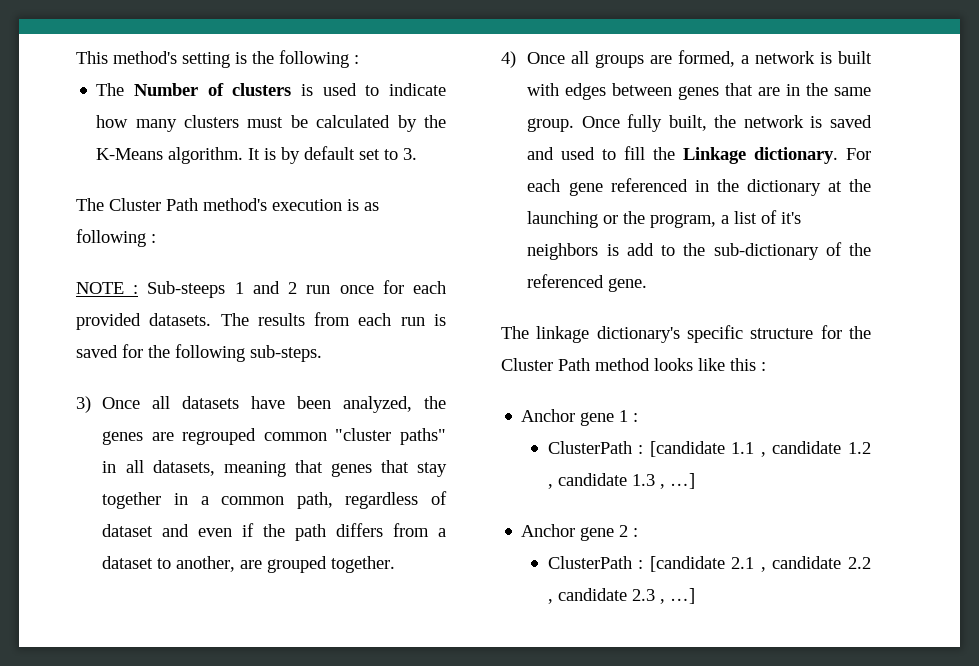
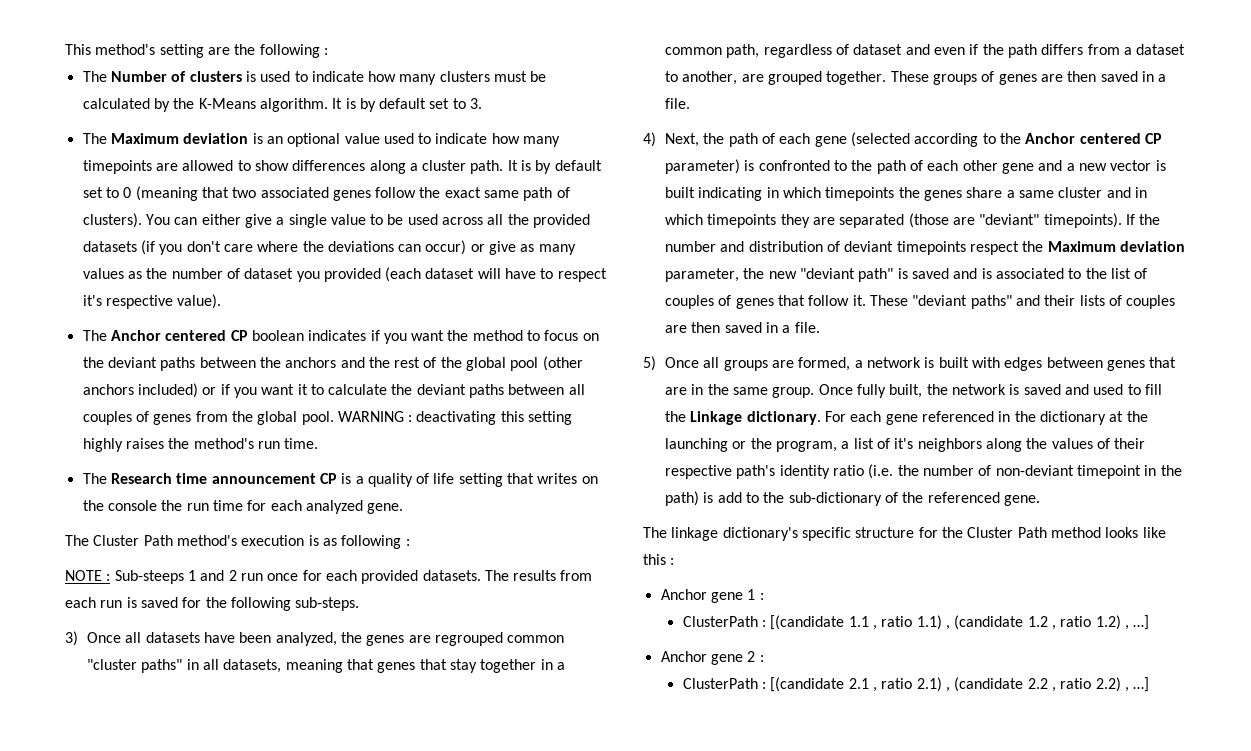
- This method's setting is the following :
+ This method's setting are the following :
+ The Maximum deviation is an optional value used to indicate how many timepoints are allowed to show differences along a cluster path. It is by default set to 0 (meaning that two associated genes follow the exact same path of clusters). You can either give a single value to be used across all the provided datasets (if you don't care where the deviations can occur) or give as many values as the number of dataset you provided (each dataset will have to respect it's respective value).
+ The Anchor centered CP boolean indicates if you want the method to focus on the deviant paths between the anchors and the rest of the global pool (other anchors included) or if you want it to calculate the deviant paths between all couples of genes from the global pool. WARNING : deactivating this setting highly raises the method's run time.
+ The Research time announcement CP is a quality of life setting that writes on the console the run time for each analyzed gene.
- 3) Once all datasets have been analyzed, the genes are regrouped common "cluster paths" in all datasets, meaning that genes that stay together in a common path, regardless of dataset and even if the path differs from a dataset to another, are grouped together.
- 4) Once all groups are formed, a network is built with edges between genes that are in the same group.
+ 3) Once all datasets have been analyzed, the genes are regrouped common "cluster paths" in all datasets, meaning that genes that stay together in a common path, regardless of dataset and even if the path differs from a dataset to another, are grouped together. These groups of genes are then saved in a file.
+ 4) Next, the path of each gene (selected according to the Anchor centered CP parameter) is confronted to the path of each other gene and a new vector is built indicating in which timepoints the genes share a same cluster and in which timepoints they are separated (those are "deviant" timepoints). If the number and distribution of deviant timepoints respect the Maximum deviation parameter, the new "deviant path" is saved and is associated to the list of couples of genes that follow it. These "deviant paths" and their lists of couples are then saved in a file.
+ 5) Once all groups are formed, a network is built with edges between genes that are in the same group.
- For each gene referenced in the dictionary at the launching or the program, a list of it's neighbors is add to the sub-dictionary of the referenced gene.
+ For each gene referenced in the dictionary at the launching or the program, a list of it's neighbors along the values of their respective path's identity ratio (i.e. the number of non-deviant timepoint in the path) is add to the sub-dictionary of the referenced gene.
- ClusterPath : [candidate 1.1 , candidate 1.2 , candidate 1.3 , …]
+ ClusterPath : [(candidate 1.1 , ratio 1.1) , (candidate 1.2 , ratio 1.2) , …]
- ClusterPath : [candidate 2.1 , candidate 2.2 , candidate 2.3 , …]
+ ClusterPath : [(candidate 2.1 , ratio 2.1) , (candidate 2.2 , ratio 2.2) , …]

